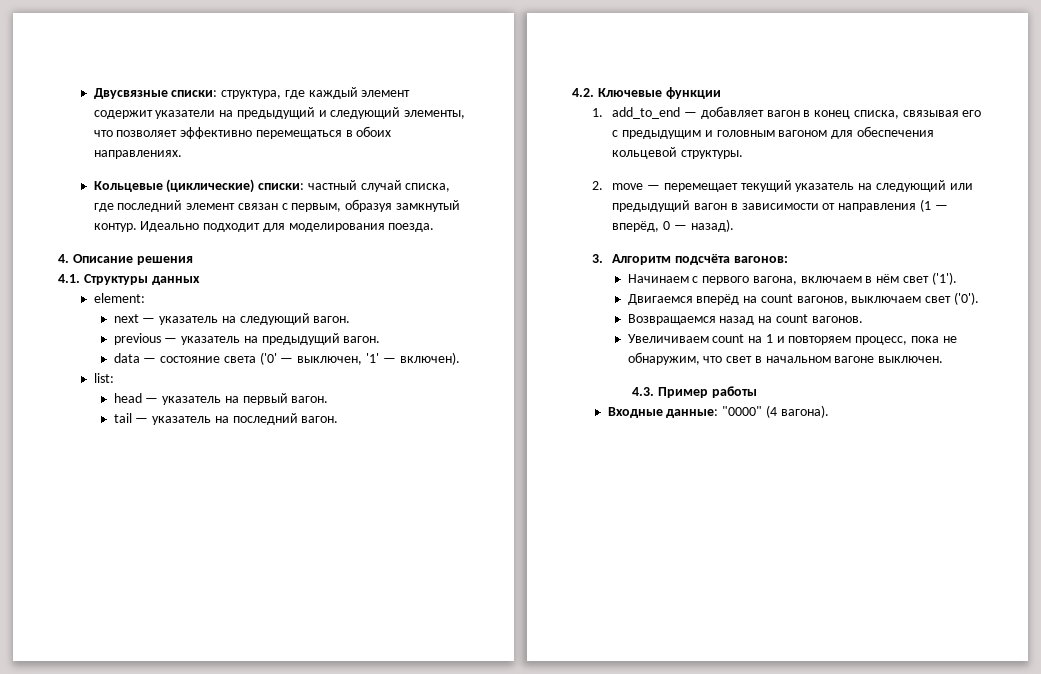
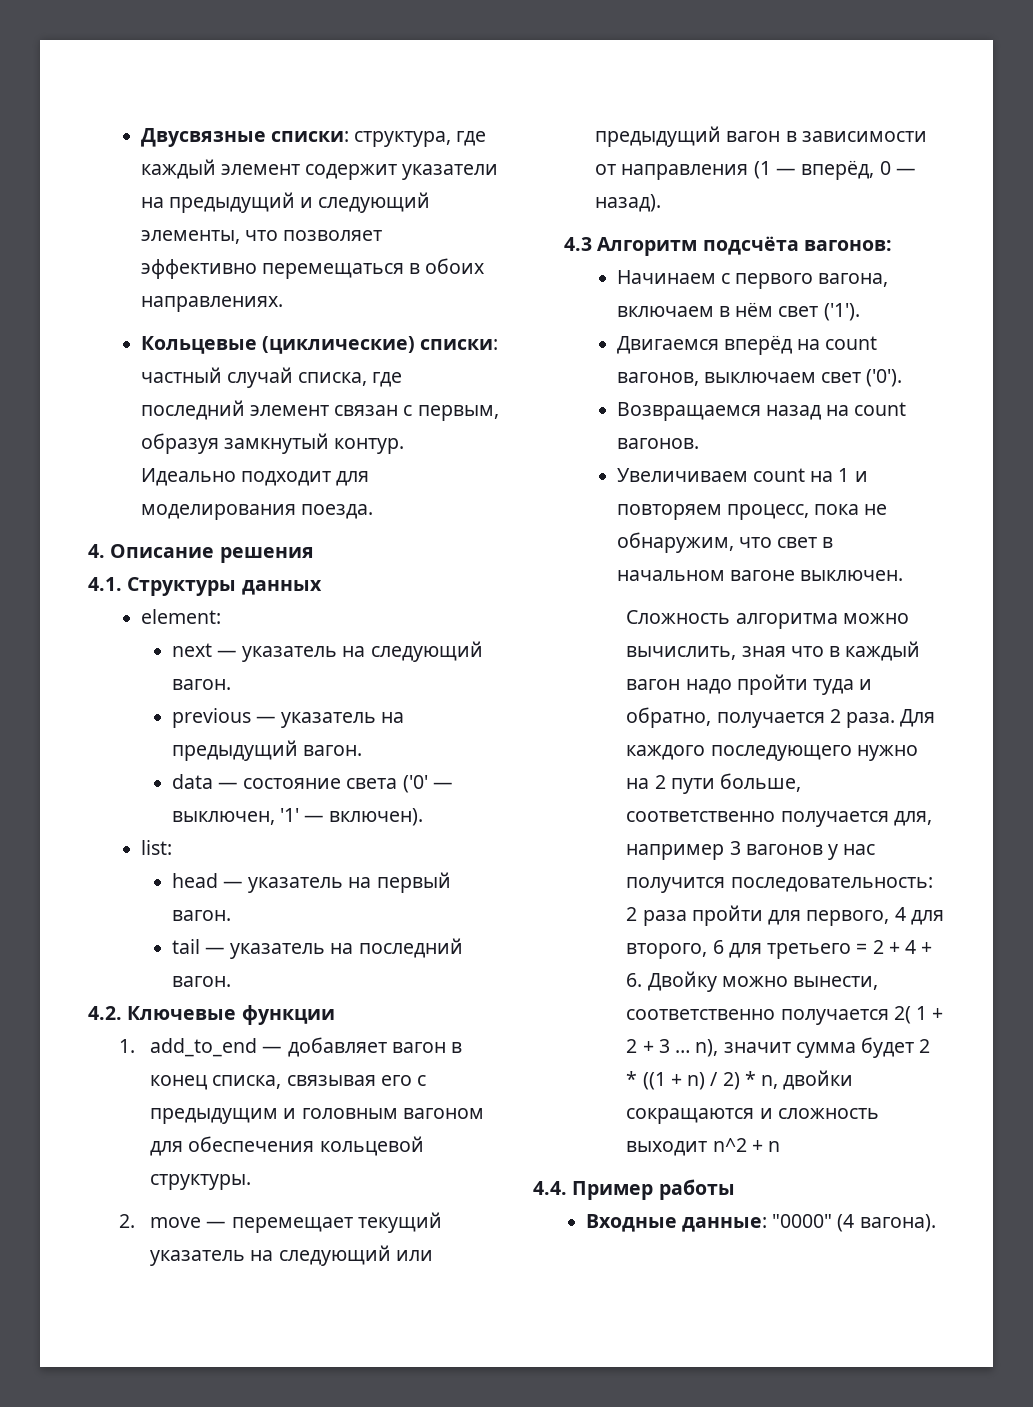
- 3. Алгоритм подсчёта вагонов:
+ 4.3 Алгоритм подсчёта вагонов:
- 4.3. Пример работы
+ Сложность алгоритма можно вычислить, зная что в каждый вагон надо пройти туда и обратно, получается 2 раза. Для каждого последующего нужно на 2 пути больше, соответственно получается для, например 3 вагонов у нас получится последовательность: 2 раза пройти для первого, 4 для второго, 6 для третьего = 2 + 4 + 6. Двойку можно вынести, соответственно получается 2( 1 + 2 + 3 … n), значит сумма будет 2 * ((1 + n) / 2) * n, двойки сокращаются и сложность выходит n^2 + n
+ 4.4. Пример работы

